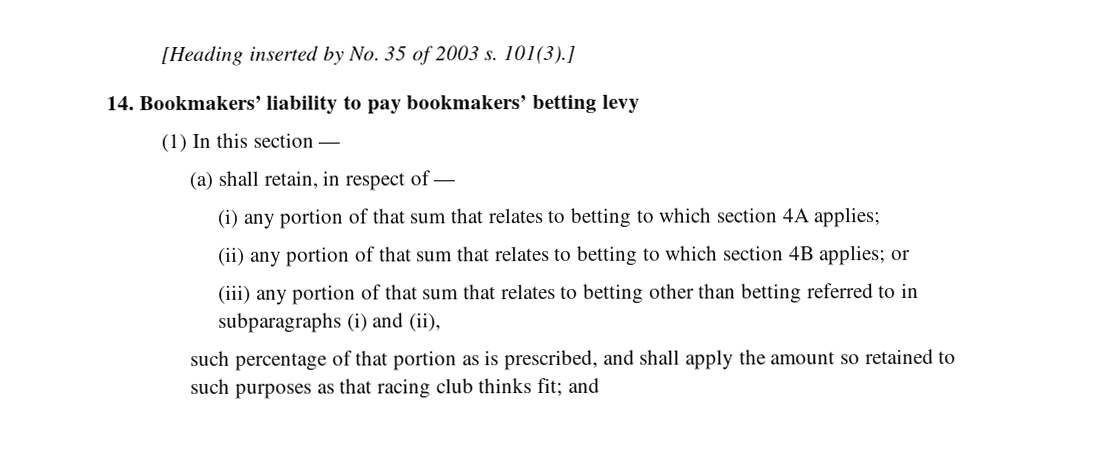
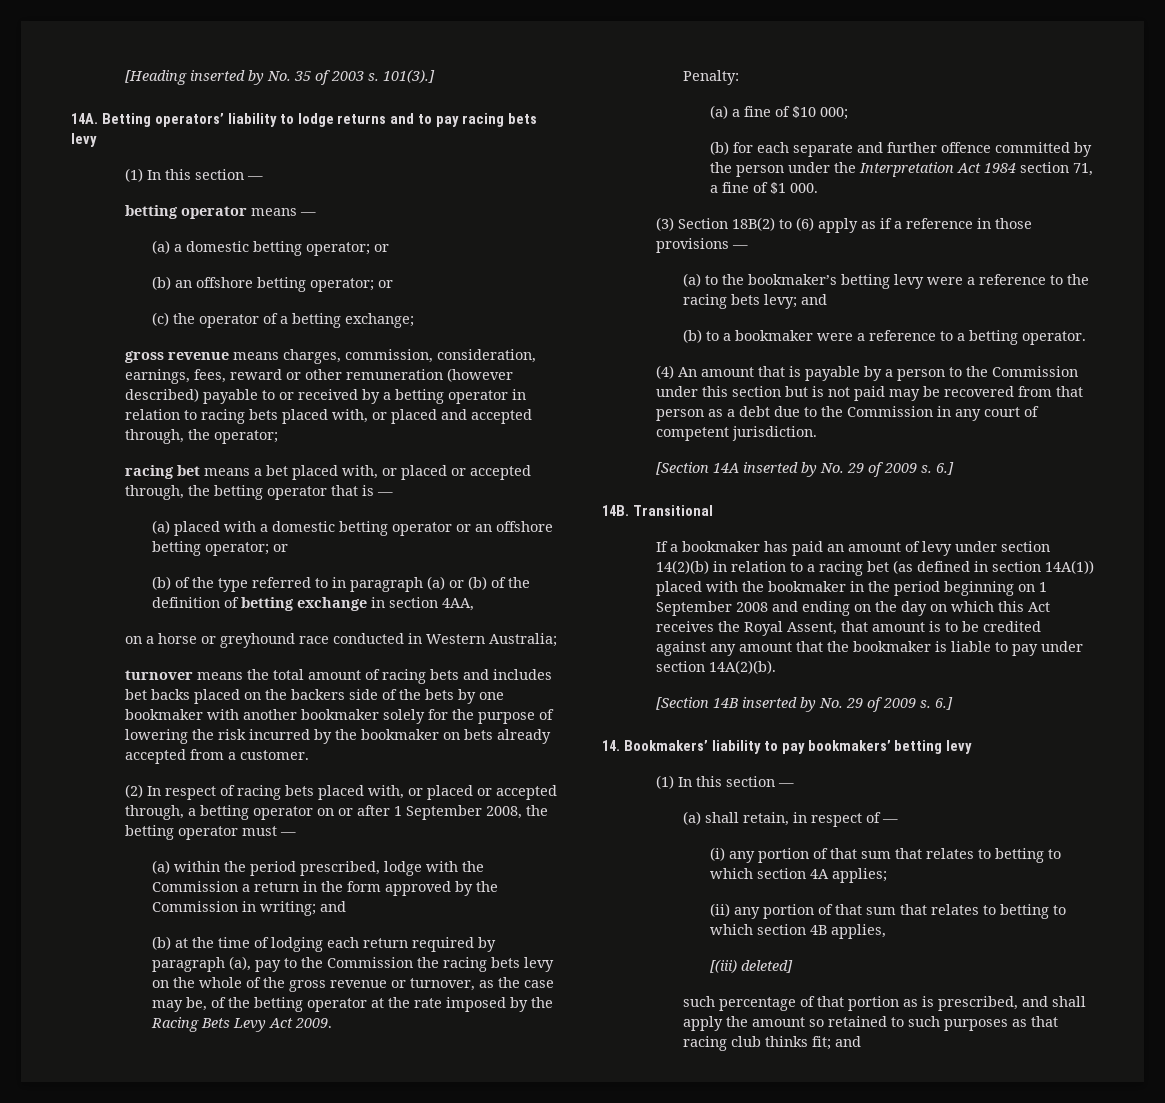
+ 14A. Betting operators’ liability to lodge returns and to pay racing bets levy
+ (1) In this section —
+ betting operator means —
+ (a) a domestic betting operator; or
+ (b) an offshore betting operator; or
+ (c) the operator of a betting exchange;
+ gross revenue means charges, commission, consideration, earnings, fees, reward or other remuneration (however described) payable to or received by a betting operator in relation to racing bets placed with, or placed and accepted through, the operator;
+ racing bet means a bet placed with, or placed or accepted through, the betting operator that is —
+ (a) placed with a domestic betting operator or an offshore betting operator; or
+ (b) of the type referred to in paragraph (a) or (b) of the definition of betting exchange in section 4AA,
+ on a horse or greyhound race conducted in Western Australia;
+ turnover means the total amount of racing bets and includes bet backs placed on the backers side of the bets by one bookmaker with another bookmaker solely for the purpose of lowering the risk incurred by the bookmaker on bets already accepted from a customer.
+ (2) In respect of racing bets placed with, or placed or accepted through, a betting operator on or after 1 September 2008, the betting operator must —
+ (a) within the period prescribed, lodge with the Commission a return in the form approved by the Commission in writing; and
+ (b) at the time of lodging each return required by paragraph (a), pay to the Commission the racing bets levy on the whole of the gross revenue or turnover, as the case may be, of the betting operator at the rate imposed by the Racing Bets Levy Act 2009.
+ Penalty:
+ (a) a fine of $10 000;
+ (b) for each separate and further offence committed by the person under the Interpretation Act 1984 section 71, a fine of $1 000.
+ (3) Section 18B(2) to (6) apply as if a reference in those provisions —
+ (a) to the bookmaker’s betting levy were a reference to the racing bets levy; and
+ (b) to a bookmaker were a reference to a betting operator.
+ (4) An amount that is payable by a person to the Commission under this section but is not paid may be recovered from that person as a debt due to the Commission in any court of competent jurisdiction.
+ [Section 14A inserted by No. 29 of 2009 s. 6.]
+ 14B. Transitional
+ If a bookmaker has paid an amount of levy under section 14(2)(b) in relation to a racing bet (as defined in section 14A(1)) placed with the bookmaker in the period beginning on 1 September 2008 and ending on the day on which this Act receives the Royal Assent, that amount is to be credited against any amount that the bookmaker is liable to pay under section 14A(2)(b).
+ [Section 14B inserted by No. 29 of 2009 s. 6.]
- (ii) any portion of that sum that relates to betting to which section 4B applies; or
- (iii) any portion of that sum that relates to betting other than betting referred to in subparagraphs (i) and (ii),
+ (ii) any portion of that sum that relates to betting to which section 4B applies,
+ [(iii) deleted]

